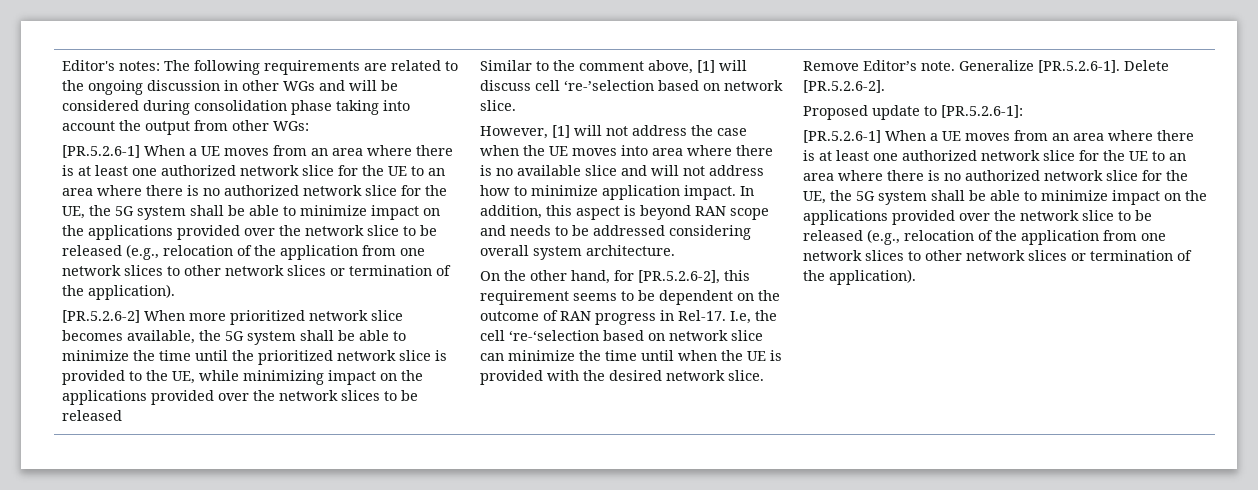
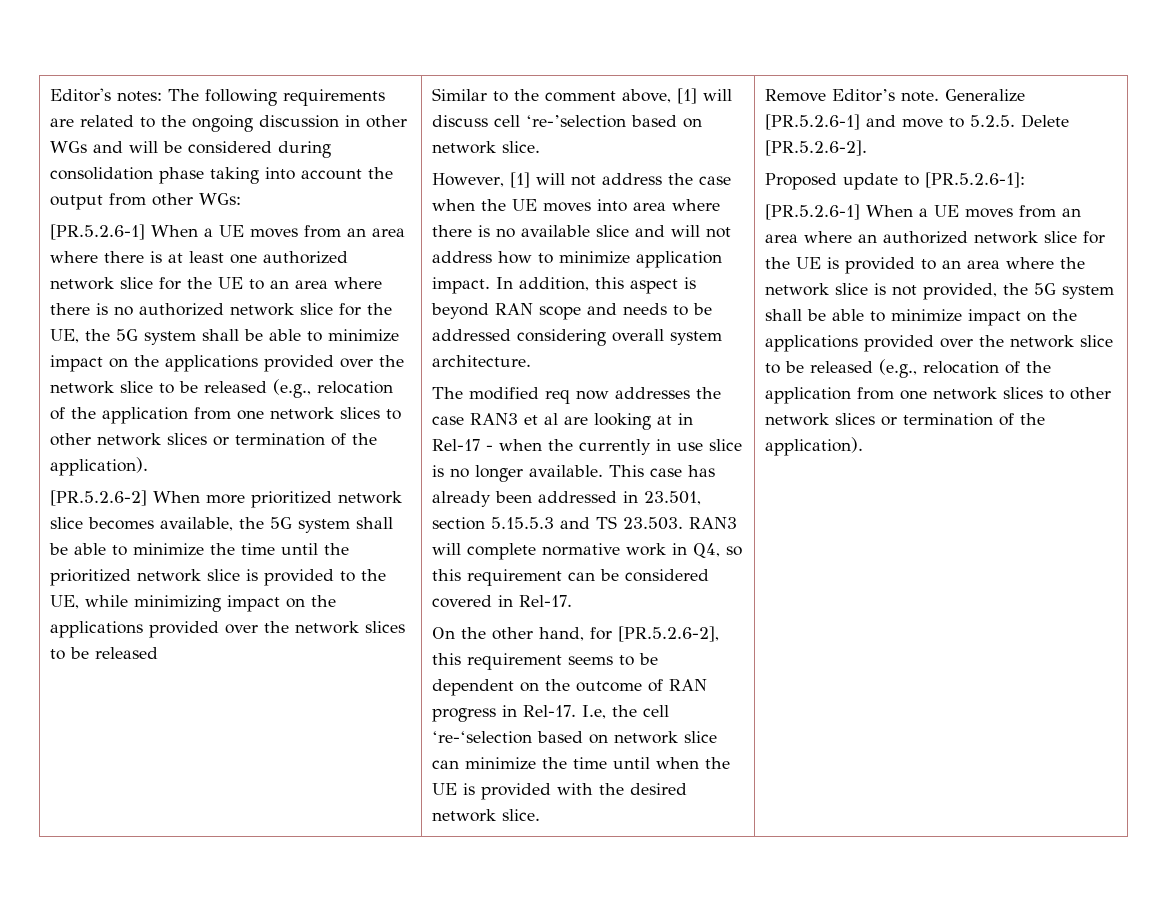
+ The modified req now addresses the case RAN3 et al are looking at in Rel-17 - when the currently in use slice is no longer available. This case has already been addressed in 23.501, section 5.15.5.3 and TS 23.503. RAN3 will complete normative work in Q4, so this requirement can be considered covered in Rel-17.
- Generalize [PR.5.2.6-1]. Delete [PR.5.2.6-2].
+ Generalize [PR.5.2.6-1] and move to 5.2.5. Delete [PR.5.2.6-2].
  Proposed update to [PR.5.2.6-1]:
- [PR.5.2.6-1] When a UE moves from an area where there is at least one authorized network slice for the UE to an area where there is no authorized network slice for the UE, the 5G system shall be able to minimize impact on the applications provided over the network slice to be released (e.g., relocation of the application from one network slices to other network slices or termination of the application).
+ [PR.5.2.6-1] When a UE moves from an area where an authorized network slice for the UE is provided to an area where the network slice is not provided, the 5G system shall be able to minimize impact on the applications provided over the network slice to be released (e.g., relocation of the application from one network slices to other network slices or termination of the application).

